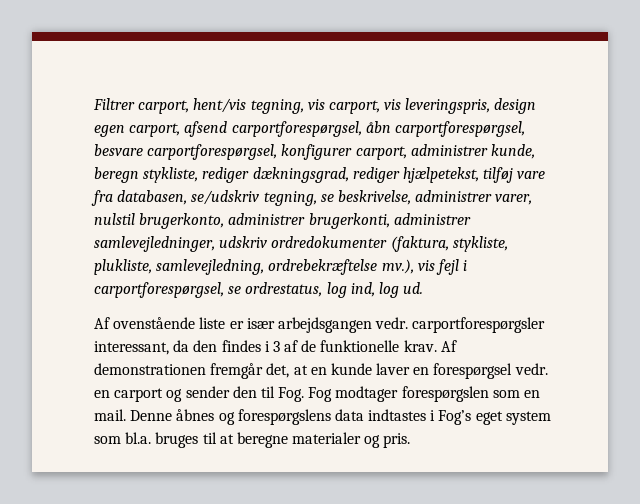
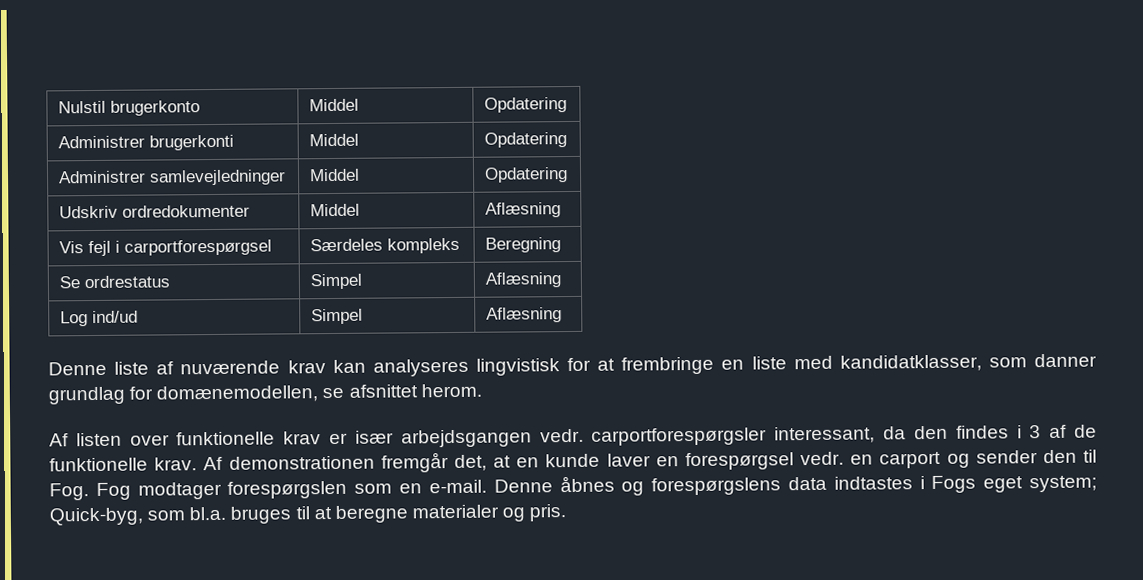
- Filtrer carport, hent/vis tegning, vis carport, vis leveringspris, design egen carport, afsend carportforespørgsel, åbn carportforespørgsel, besvare carportforespørgsel, konfigurer carport, administrer kunde, beregn stykliste, rediger dækningsgrad, rediger hjælpetekst, tilføj vare fra databasen, se/udskriv tegning, se beskrivelse, administrer varer, nulstil brugerkonto, administrer brugerkonti, administrer samlevejledninger, udskriv ordredokumenter (faktura, stykliste, plukliste, samlevejledning, ordrebekræftelse mv.), vis fejl i carportforespørgsel, se ordrestatus, log ind, log ud.
- Af ovenstående liste er især arbejdsgangen vedr. carportforespørgsler interessant, da den findes i 3 af de funktionelle krav.
+ Nulstil brugerkonto | Middel | Opdatering
+ Administrer brugerkonti | Middel | Opdatering
+ Administrer samlevejledninger | Middel | Opdatering
+ Udskriv ordredokumenter | Middel | Aflæsning
+ Vis fejl i carportforespørgsel | Særdeles kompleks | Beregning
+ Se ordrestatus | Simpel | Aflæsning
+ Log ind/ud | Simpel | Aflæsning
+ Denne liste af nuværende krav kan analyseres lingvistisk for at frembringe en liste med kandidatklasser, som danner grundlag for domænemodellen, se afsnittet herom.
+ Af listen over funktionelle krav er især arbejdsgangen vedr. carportforespørgsler interessant, da den findes i 3 af de funktionelle krav.
- Af demonstrationen fremgår det, at en kunde laver en forespørgsel vedr. en carport og sender den til Fog. Fog modtager forespørgslen som en mail.
+ Af demonstrationen fremgår det, at en kunde laver en forespørgsel vedr. en carport og sender den til Fog. Fog modtager forespørgslen som en e-mail.
- Denne åbnes og forespørgslens data indtastes i Fog’s eget system som bl.a. bruges til at beregne materialer og pris.
+ Denne åbnes og forespørgslens data indtastes i Fogs eget system; Quick-byg, som bl.a. bruges til at beregne materialer og pris.

